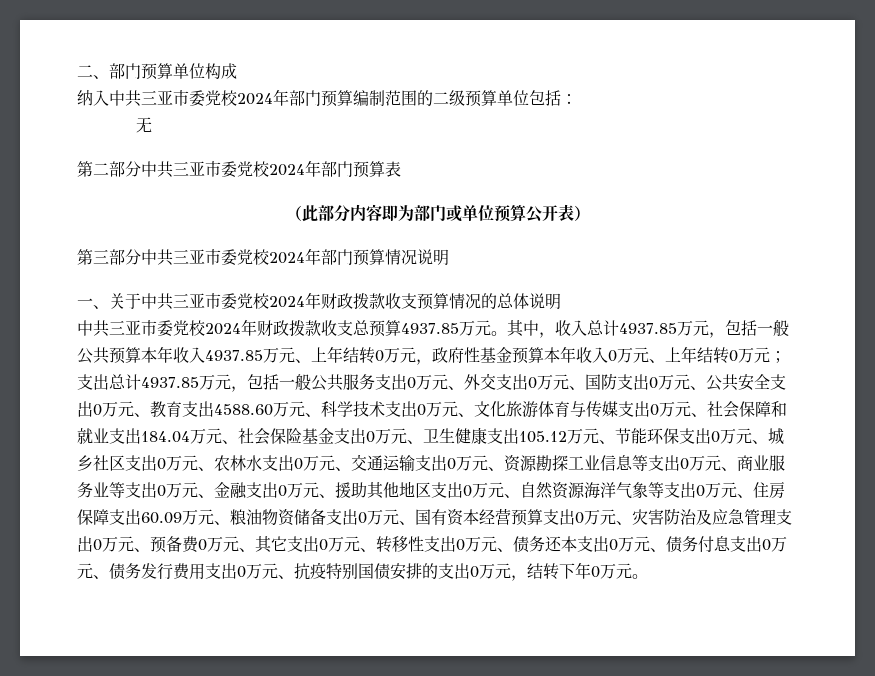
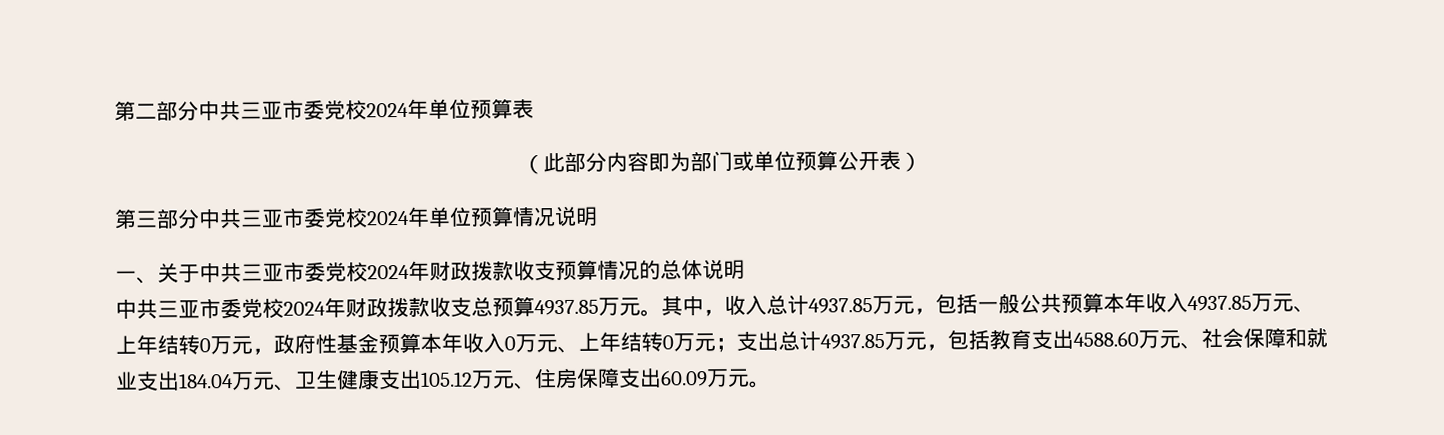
- 二、部门预算单位构成
- 纳入中共三亚市委党校2024年部门预算编制范围的二级预算单位包括：
- 无
- 第二部分中共三亚市委党校2024年部门预算表
+ 第二部分中共三亚市委党校2024年单位预算表
- 第三部分中共三亚市委党校2024年部门预算情况说明
+ 第三部分中共三亚市委党校2024年单位预算情况说明
- 其中，收入总计4937.85万元，包括一般公共预算本年收入4937.85万元、上年结转0万元，政府性基金预算本年收入0万元、上年结转0万元；支出总计4937.85万元，包括一般公共服务支出0万元、外交支出0万元、国防支出0万元、公共安全支出0万元、教育支出4588.60万元、科学技术支出0万元、文化旅游体育与传媒支出0万元、社会保障和就业支出184.04万元、社会保险基金支出0万元、卫生健康支出105.12万元、节能环保支出0万元、城乡社区支出0万元、农林水支出0万元、交通运输支出0万元、资源勘探工业信息等支出0万元、商业服务业等支出0万元、金融支出0万元、援助其他地区支出0万元、自然资源海洋气象等支出0万元、住房保障支出60.09万元、粮油物资储备支出0万元、国有资本经营预算支出0万元、灾害防治及应急管理支出0万元、预备费0万元、其它支出0万元、转移性支出0万元、债务还本支出0万元、债务付息支出0万元、债务发行费用支出0万元、抗疫特别国债安排的支出0万元，结转下年0万元。
+ 其中，收入总计4937.85万元，包括一般公共预算本年收入4937.85万元、上年结转0万元，政府性基金预算本年收入0万元、上年结转0万元；支出总计4937.85万元，包括教育支出4588.60万元、社会保障和就业支出184.04万元、卫生健康支出105.12万元、住房保障支出60.09万元。

